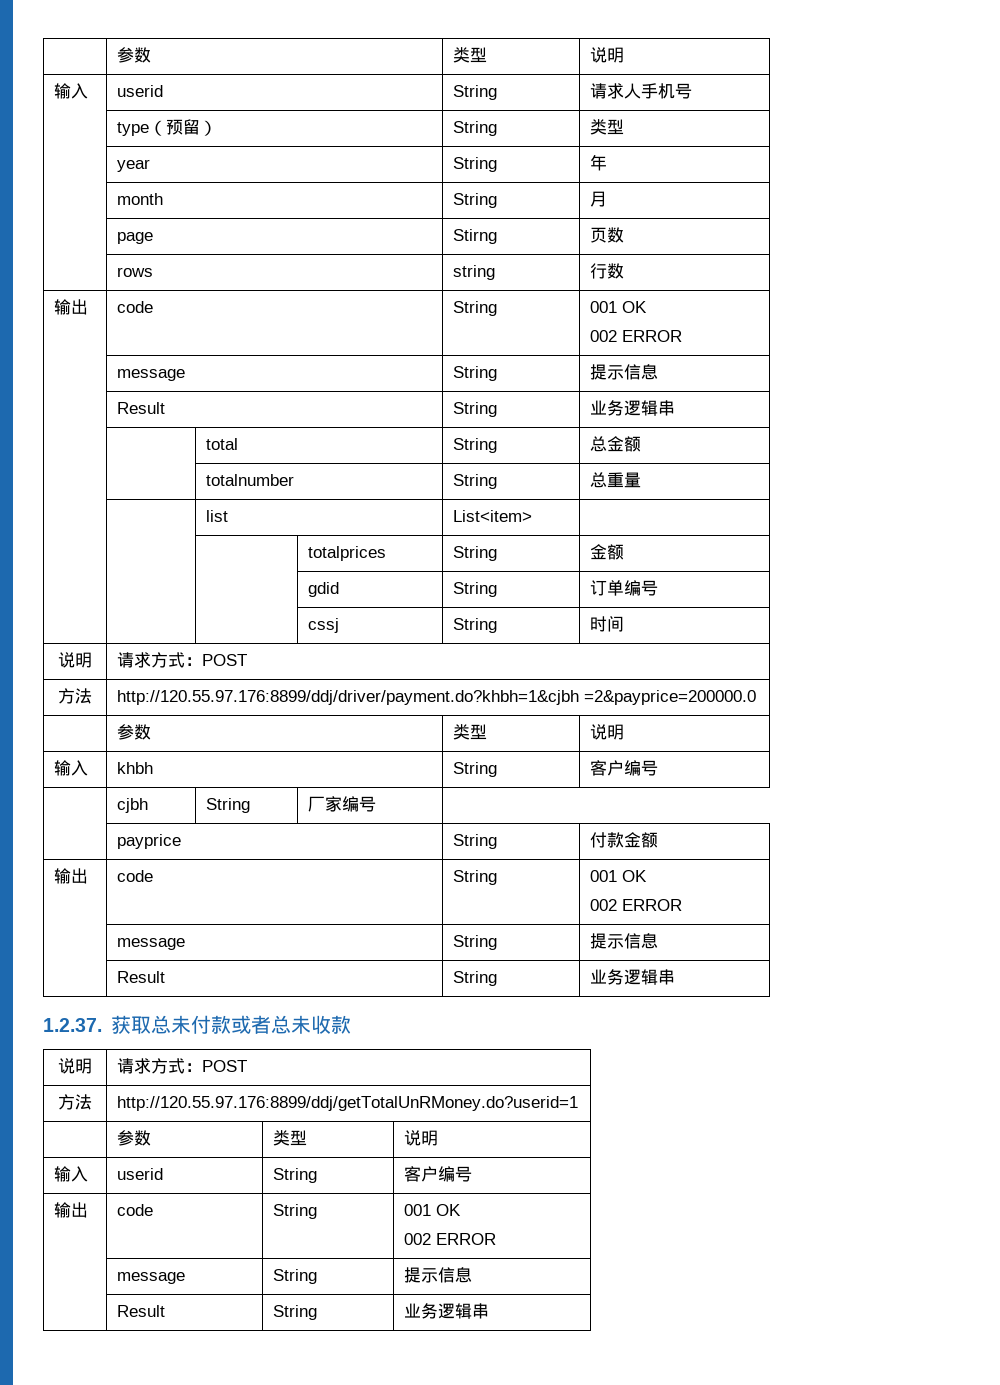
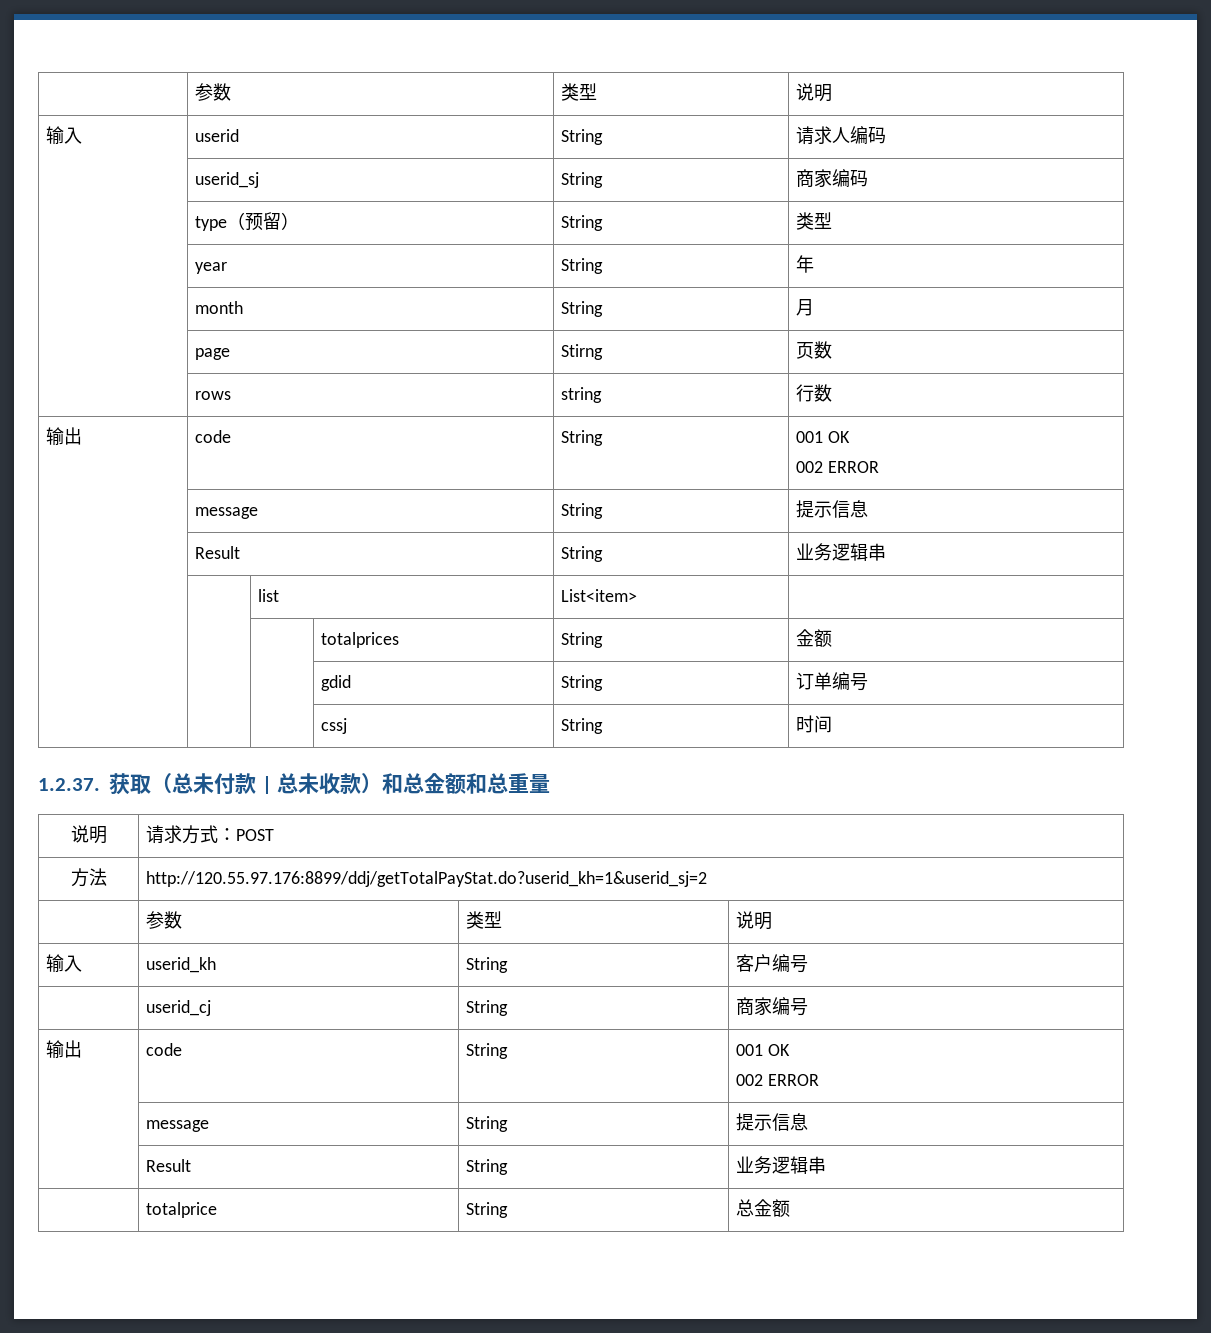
- 输入 | userid | String | 请求人手机号
+ 输入 | userid | String | 请求人编码
+ | userid_sj | String | 商家编码
- | | total | String | 总金额
- | | totalnumber | String | 总重量
  | | | cssj | String | 时间
+ 1.2.37.获取（总未付款 | 总未收款）和总金额和总重量
  说明 | 请求方式：POST
- 方法 | http://120.55.97.176:8899/ddj/driver/payment.do?khbh=1&cjbh =2&payprice=200000.0
+ 方法 | http://120.55.97.176:8899/ddj/getTotalPayStat.do?userid_kh=1&userid_sj=2
  | 参数 | 类型 | 说明
- 输入 | khbh | String | 客户编号
+ 输入 | userid_kh | String | 客户编号
- | cjbh | String | 厂家编号
+ | userid_cj | String | 商家编号
- | payprice | String | 付款金额
- 输出 | code | String | 001 OK
- 002 ERROR
- | message | String | 提示信息
- | Result | String | 业务逻辑串
- 1.2.37.获取总未付款或者总未收款
- 说明 | 请求方式：POST
- 方法 | http://120.55.97.176:8899/ddj/getTotalUnRMoney.do?userid=1
- | 参数 | 类型 | 说明
- 输入 | userid | String | 客户编号
+ | totalprice | String | 总金额

